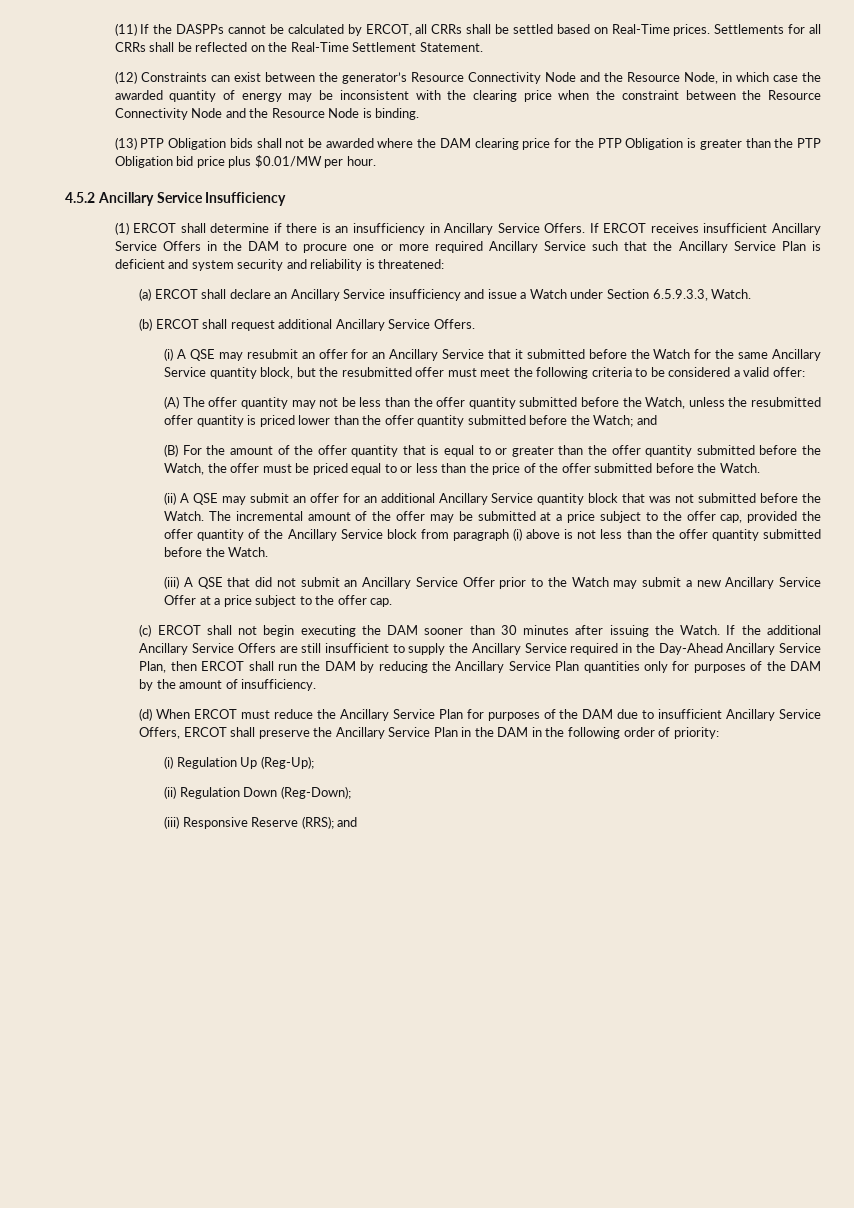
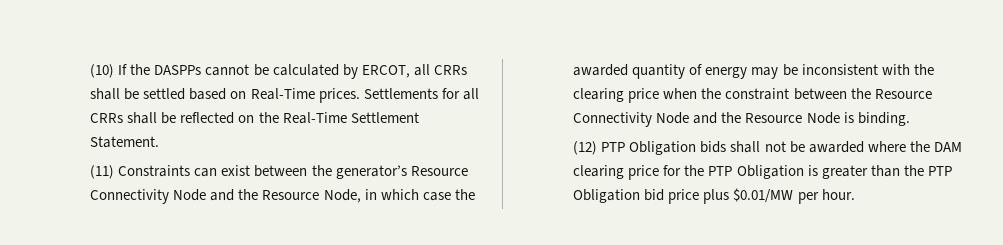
- (11) If the DASPPs cannot be calculated by ERCOT, all CRRs shall be settled based on Real-Time prices.
+ (10) If the DASPPs cannot be calculated by ERCOT, all CRRs shall be settled based on Real-Time prices.
- (12) Constraints can exist between the generator’s Resource Connectivity Node and the Resource Node, in which case the awarded quantity of energy may be inconsistent with the clearing price when the constraint between the Resource Connectivity Node and the Resource Node is binding.
+ (11) Constraints can exist between the generator’s Resource Connectivity Node and the Resource Node, in which case the awarded quantity of energy may be inconsistent with the clearing price when the constraint between the Resource Connectivity Node and the Resource Node is binding.
- (13) PTP Obligation bids shall not be awarded where the DAM clearing price for the PTP Obligation is greater than the PTP Obligation bid price plus $0.01/MW per hour.
+ (12) PTP Obligation bids shall not be awarded where the DAM clearing price for the PTP Obligation is greater than the PTP Obligation bid price plus $0.01/MW per hour.
- 4.5.2 Ancillary Service Insufficiency
- (1) ERCOT shall determine if there is an insufficiency in Ancillary Service Offers. If ERCOT receives insufficient Ancillary Service Offers in the DAM to procure one or more required Ancillary Service such that the Ancillary Service Plan is deficient and system security and reliability is threatened:
- (a) ERCOT shall declare an Ancillary Service insufficiency and issue a Watch under Section 6.5.9.3.3, Watch.
- (b) ERCOT shall request additional Ancillary Service Offers.
- (i) A QSE may resubmit an offer for an Ancillary Service that it submitted before the Watch for the same Ancillary Service quantity block, but the resubmitted offer must meet the following criteria to be considered a valid offer:
- (A) The offer quantity may not be less than the offer quantity submitted before the Watch, unless the resubmitted offer quantity is priced lower than the offer quantity submitted before the Watch; and
- (B) For the amount of the offer quantity that is equal to or greater than the offer quantity submitted before the Watch, the offer must be priced equal to or less than the price of the offer submitted before the Watch.
- (ii) A QSE may submit an offer for an additional Ancillary Service quantity block that was not submitted before the Watch. The incremental amount of the offer may be submitted at a price subject to the offer cap, provided the offer quantity of the Ancillary Service block from paragraph (i) above is not less than the offer quantity submitted before the Watch.
- (iii) A QSE that did not submit an Ancillary Service Offer prior to the Watch may submit a new Ancillary Service Offer at a price subject to the offer cap.
- (c) ERCOT shall not begin executing the DAM sooner than 30 minutes after issuing the Watch. If the additional Ancillary Service Offers are still insufficient to supply the Ancillary Service required in the Day-Ahead Ancillary Service Plan, then ERCOT shall run the DAM by reducing the Ancillary Service Plan quantities only for purposes of the DAM by the amount of insufficiency.
- (d) When ERCOT must reduce the Ancillary Service Plan for purposes of the DAM due to insufficient Ancillary Service Offers, ERCOT shall preserve the Ancillary Service Plan in the DAM in the following order of priority:
- (i) Regulation Up (Reg-Up);
- (ii) Regulation Down (Reg-Down);
- (iii) Responsive Reserve (RRS); and

